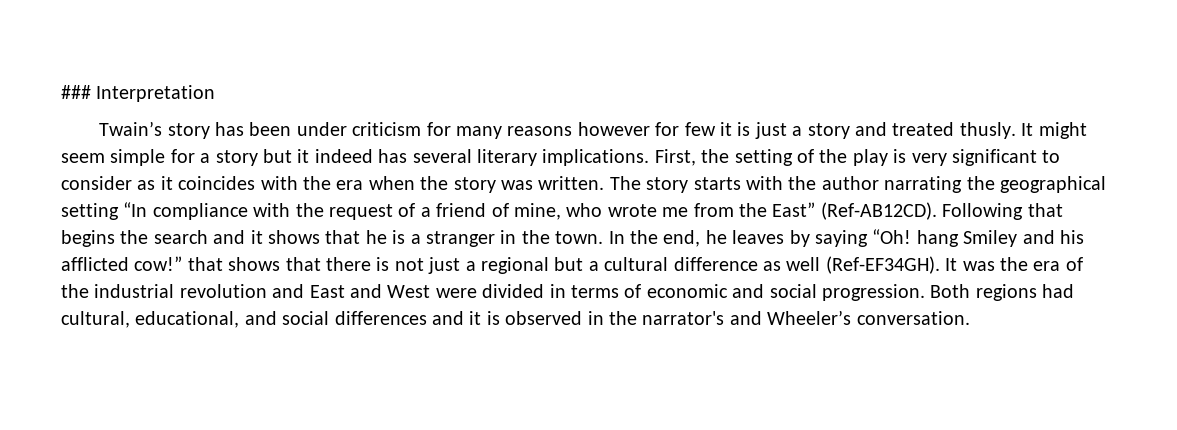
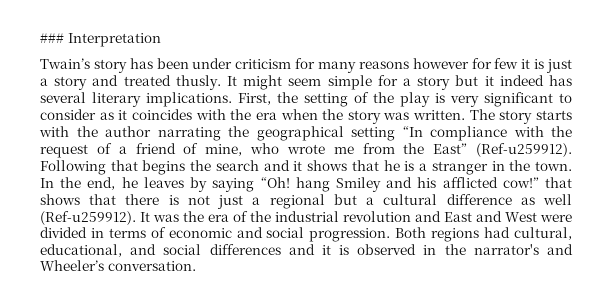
- The story starts with the author narrating the geographical setting “In compliance with the request of a friend of mine, who wrote me from the East” (Ref-AB12CD).
+ The story starts with the author narrating the geographical setting “In compliance with the request of a friend of mine, who wrote me from the East” (Ref-u259912).
- In the end, he leaves by saying “Oh! hang Smiley and his afflicted cow!” that shows that there is not just a regional but a cultural difference as well (Ref-EF34GH).
+ In the end, he leaves by saying “Oh! hang Smiley and his afflicted cow!” that shows that there is not just a regional but a cultural difference as well (Ref-u259912).

